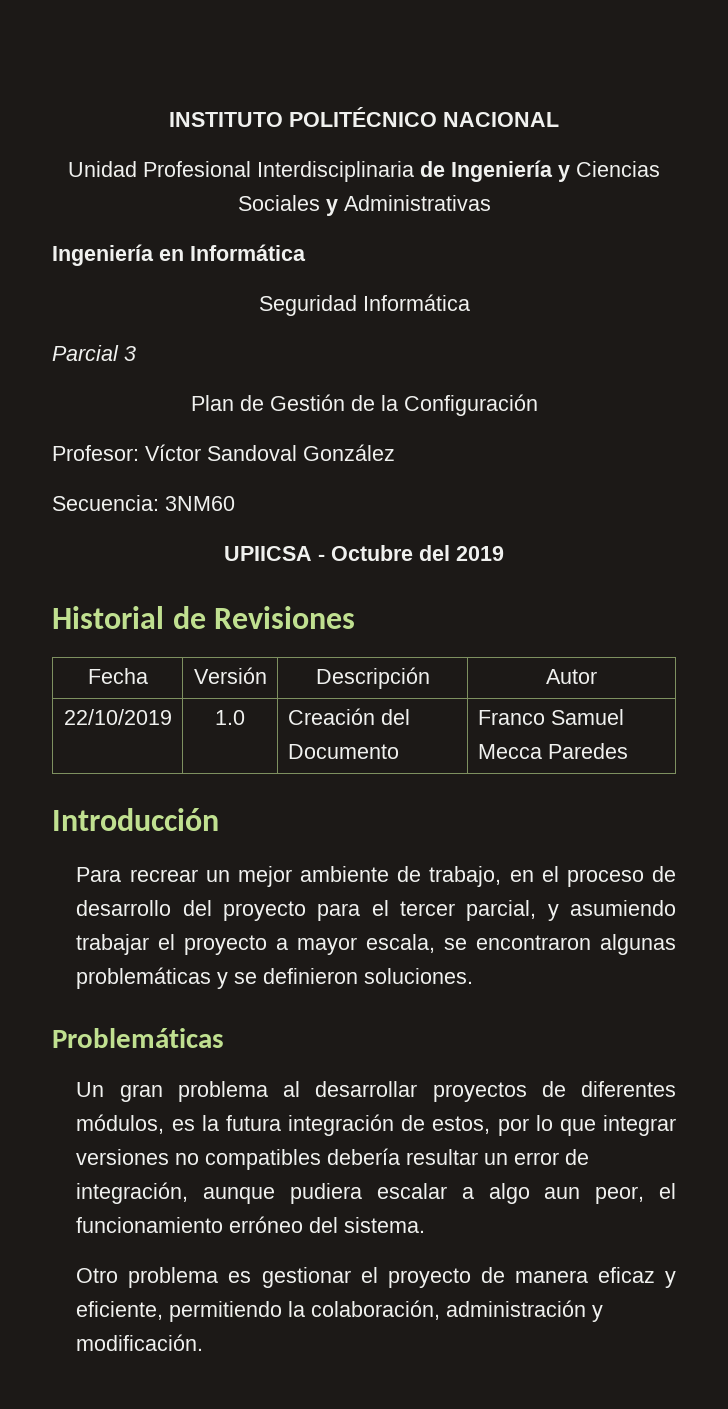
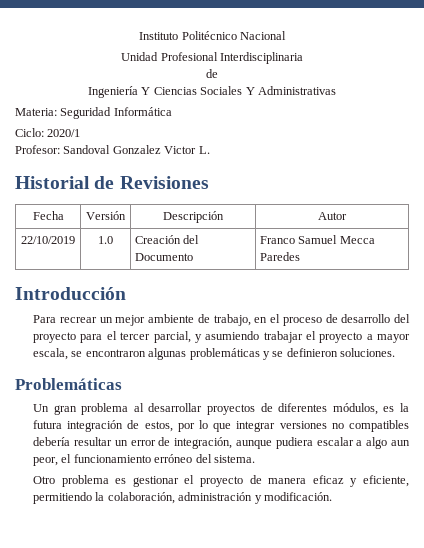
- INSTITUTO POLITÉCNICO NACIONAL
+ Instituto Politécnico Nacional
- Unidad Profesional Interdisciplinaria de Ingeniería y Ciencias Sociales y Administrativas
+ Unidad Profesional Interdisciplinaria
+ de
+ Ingeniería Y Ciencias Sociales Y Administrativas
- Ingeniería en Informática
- Seguridad Informática
+ Materia: Seguridad Informática
- Parcial 3
- Plan de Gestión de la Configuración
- Profesor: Víctor Sandoval González
- Secuencia: 3NM60
- UPIICSA - Octubre del 2019
+ Ciclo: 2020/1
+ Profesor: Sandoval Gonzalez Victor L.

